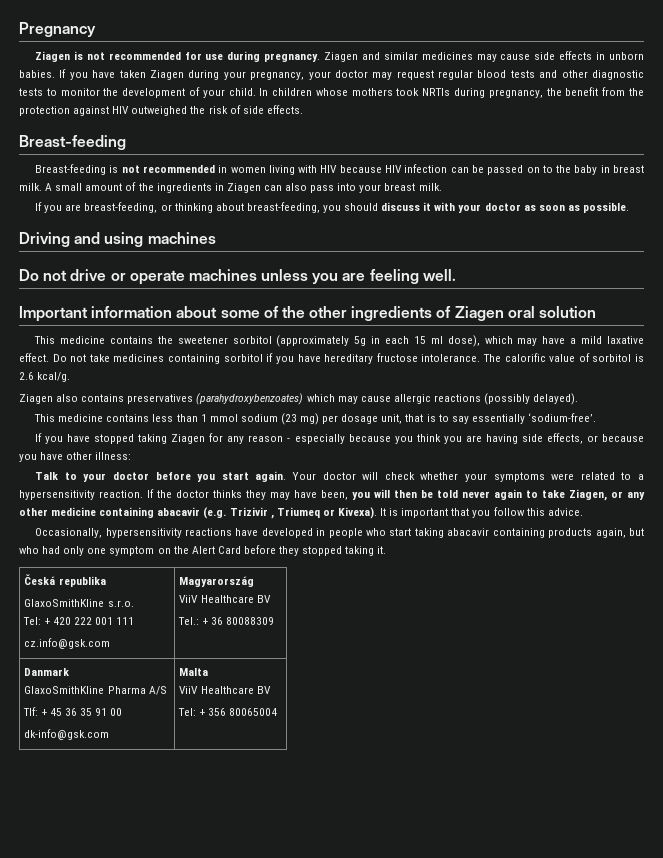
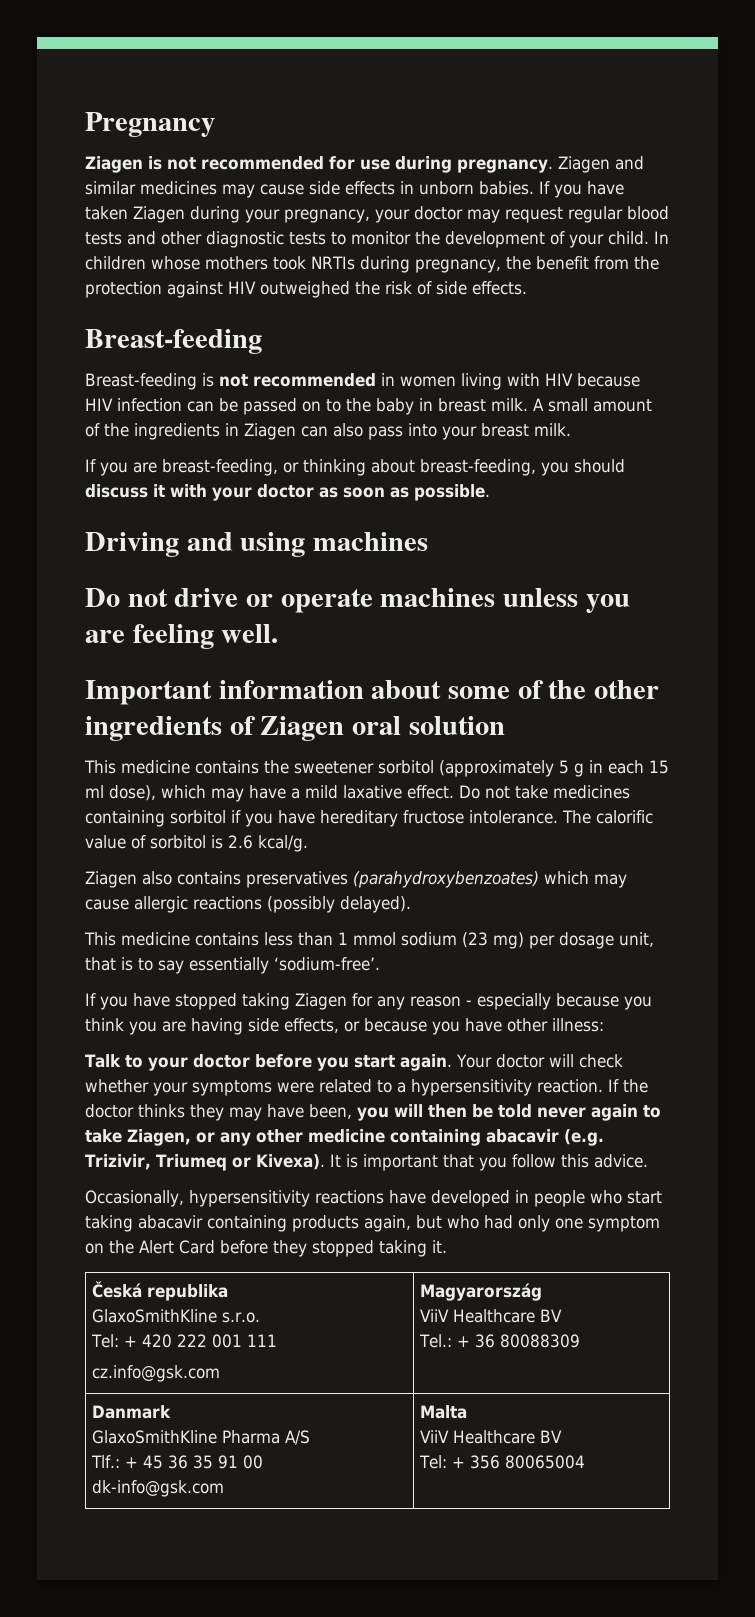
- This medicine contains the sweetener sorbitol (approximately 5g in each 15 ml dose), which may have a mild laxative effect.
+ This medicine contains the sweetener sorbitol (approximately 5 g in each 15 ml dose), which may have a mild laxative effect.
- If the doctor thinks they may have been, you will then be told never again to take Ziagen, or any other medicine containing abacavir (e.g. Trizivir , Triumeq or Kivexa).
+ If the doctor thinks they may have been, you will then be told never again to take Ziagen, or any other medicine containing abacavir (e.g. Trizivir, Triumeq or Kivexa).
  Danmark
  GlaxoSmithKline Pharma A/S
- Tlf: + 45 36 35 91 00
+ Tlf.: + 45 36 35 91 00

